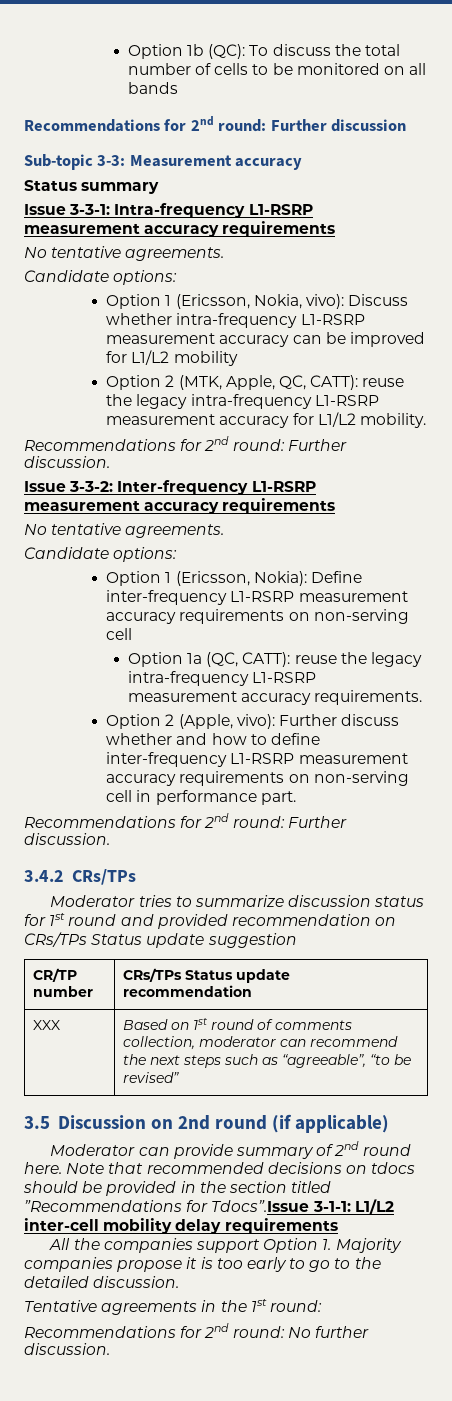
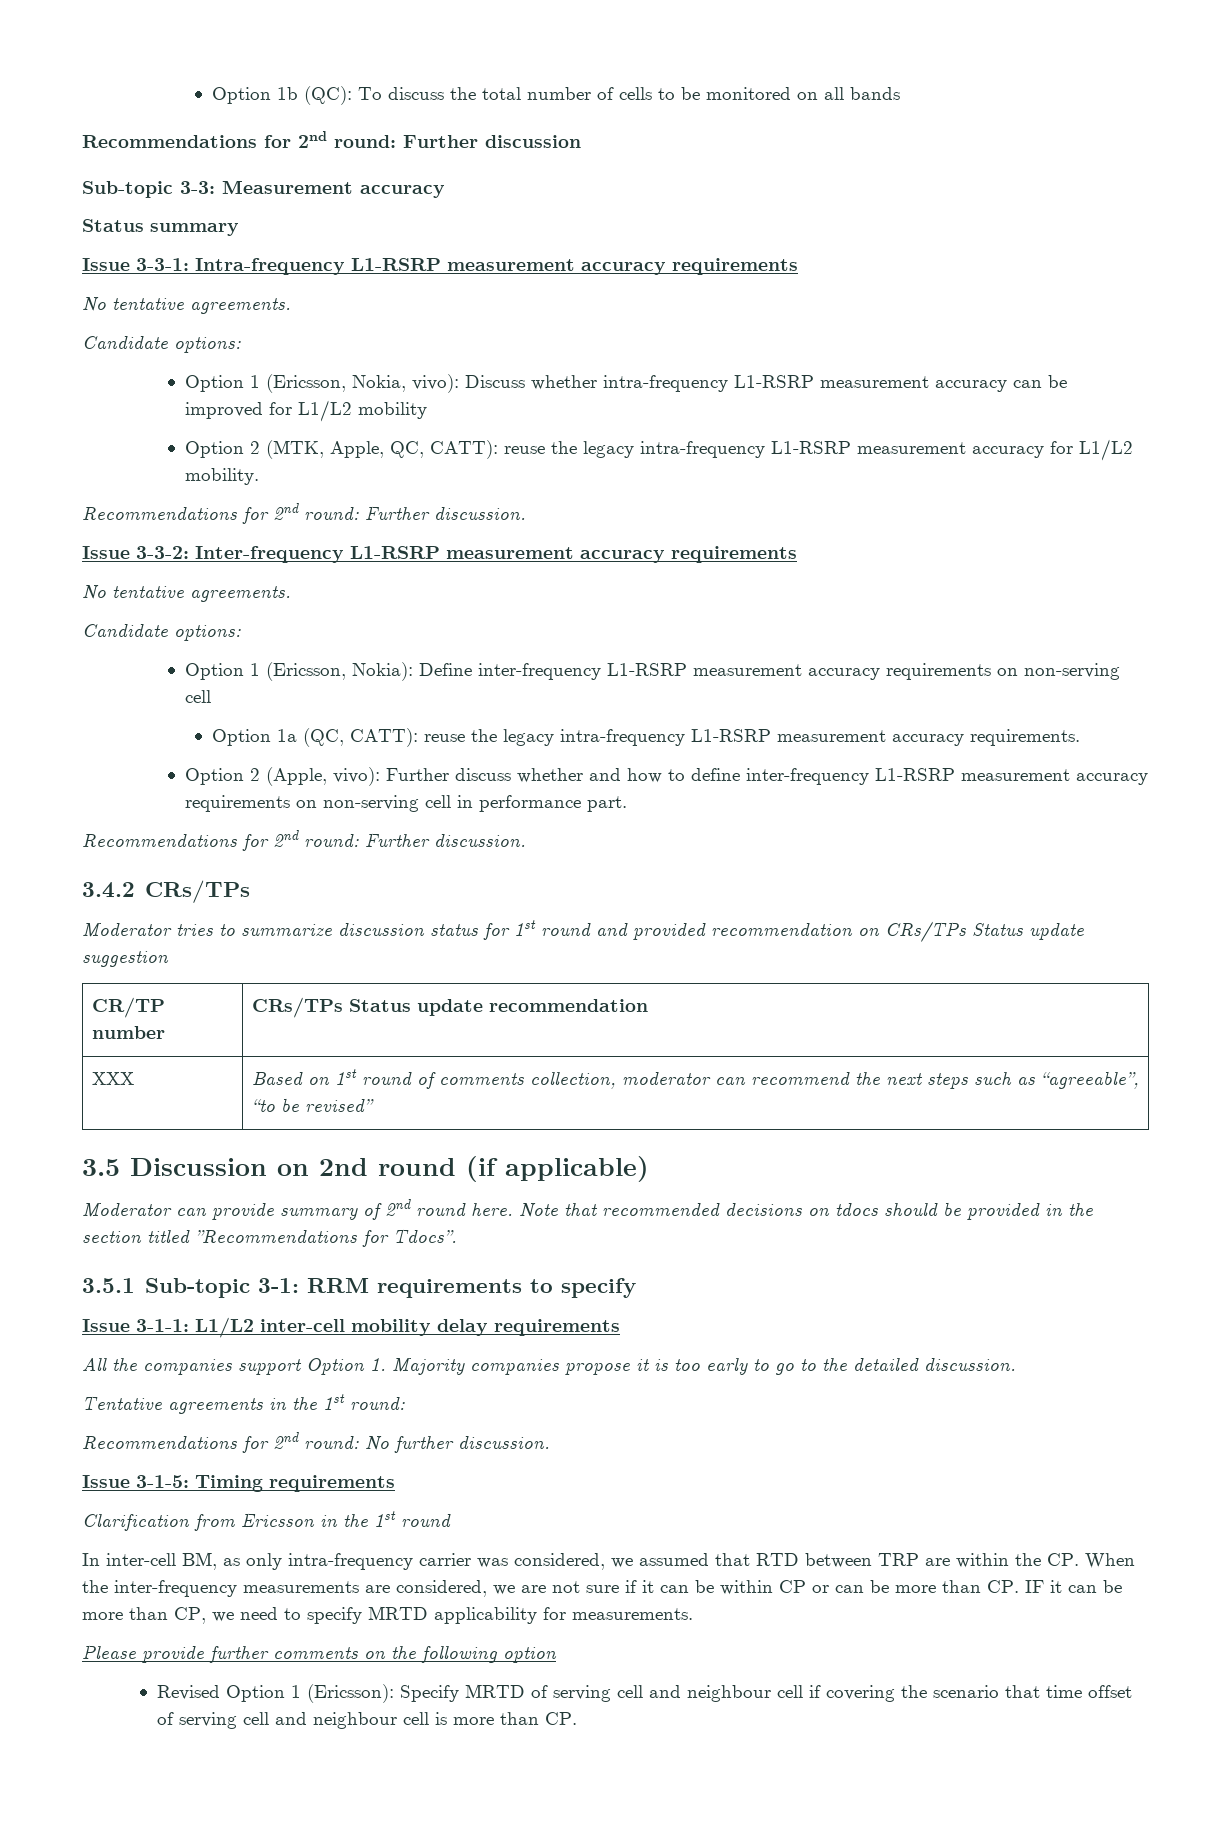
- Note that recommended decisions on tdocs should be provided in the section titled ”Recommendations for Tdocs”.Issue 3-1-1: L1/L2 inter-cell mobility delay requirements
+ Note that recommended decisions on tdocs should be provided in the section titled ”Recommendations for Tdocs”.
+ 3.5.1 Sub-topic 3-1: RRM requirements to specify
+ Issue 3-1-1: L1/L2 inter-cell mobility delay requirements
+ Issue 3-1-5: Timing requirements
+ Clarification from Ericsson in the 1st round
+ In inter-cell BM, as only intra-frequency carrier was considered, we assumed that RTD between TRP are within the CP. When the inter-frequency measurements are considered, we are not sure if it can be within CP or can be more than CP. IF it can be more than CP, we need to specify MRTD applicability for measurements.
+ Please provide further comments on the following option
+ Revised Option 1 (Ericsson): Specify MRTD of serving cell and neighbour cell if covering the scenario that time offset of serving cell and neighbour cell is more than CP.

